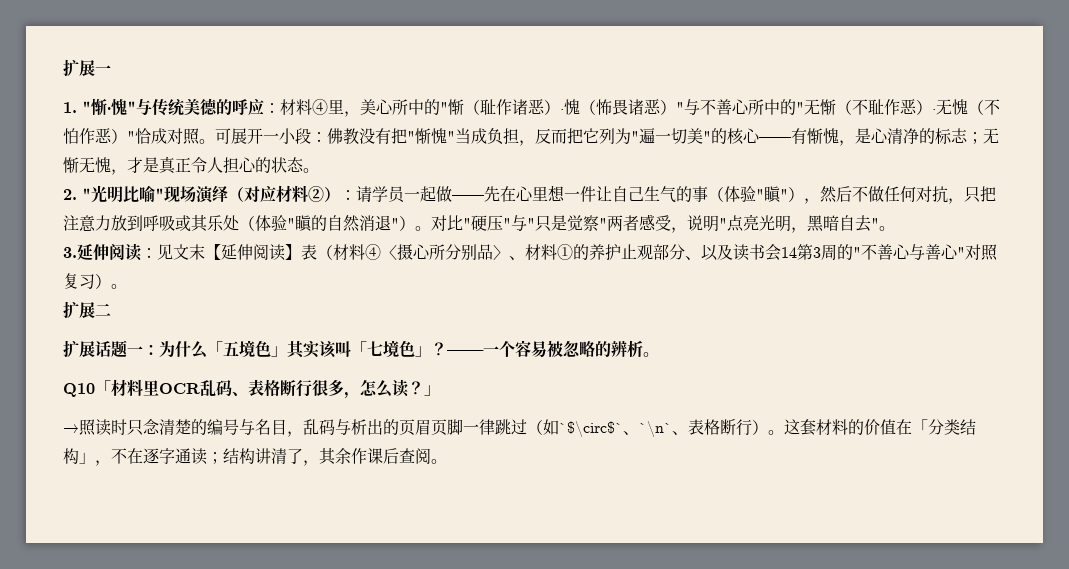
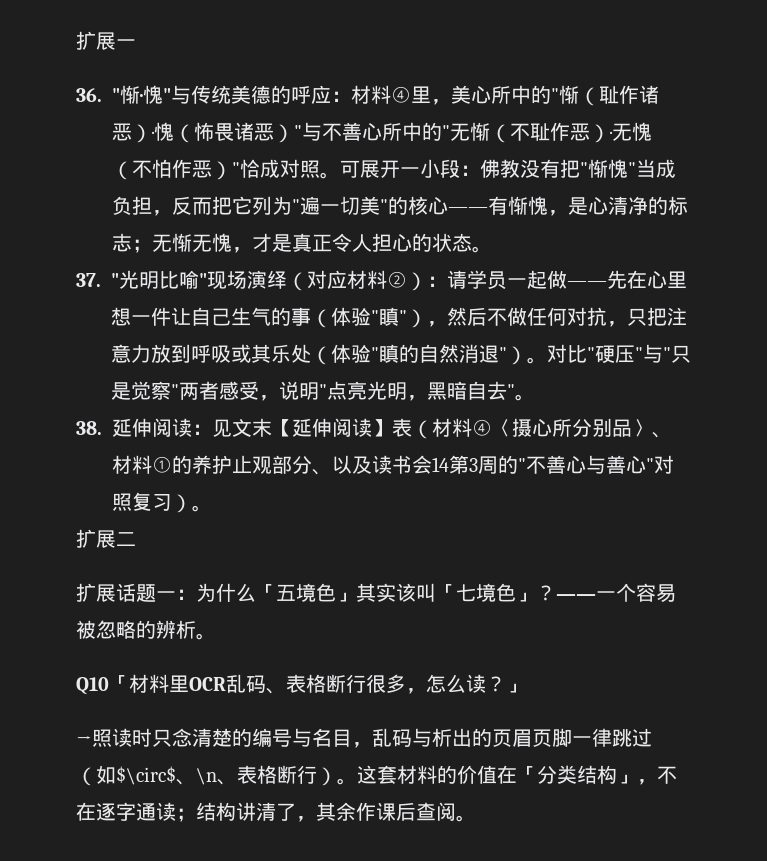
- 1. "惭·愧"与传统美德的呼应：材料④里，美心所中的"惭（耻作诸恶）·愧（怖畏诸恶）"与不善心所中的"无惭（不耻作恶）·无愧（不怕作恶）"恰成对照。
+ 36. "惭·愧"与传统美德的呼应：材料④里，美心所中的"惭（耻作诸恶）·愧（怖畏诸恶）"与不善心所中的"无惭（不耻作恶）·无愧（不怕作恶）"恰成对照。
- 2. "光明比喻"现场演绎（对应材料②）：请学员一起做——先在心里想一件让自己生气的事（体验"瞋"），然后不做任何对抗，只把注意力放到呼吸或其乐处（体验"瞋的自然消退"）。
+ 37. "光明比喻"现场演绎（对应材料②）：请学员一起做——先在心里想一件让自己生气的事（体验"瞋"），然后不做任何对抗，只把注意力放到呼吸或其乐处（体验"瞋的自然消退"）。
- 3.延伸阅读：见文末【延伸阅读】表（材料④〈摄心所分别品〉、材料①的养护止观部分、以及读书会14第3周的"不善心与善心"对照复习）。
+ 38.延伸阅读：见文末【延伸阅读】表（材料④〈摄心所分别品〉、材料①的养护止观部分、以及读书会14第3周的"不善心与善心"对照复习）。
- →照读时只念清楚的编号与名目，乱码与析出的页眉页脚一律跳过（如`$\circ$`、`\n`、表格断行）。
+ →照读时只念清楚的编号与名目，乱码与析出的页眉页脚一律跳过（如$\circ$、\n、表格断行）。

